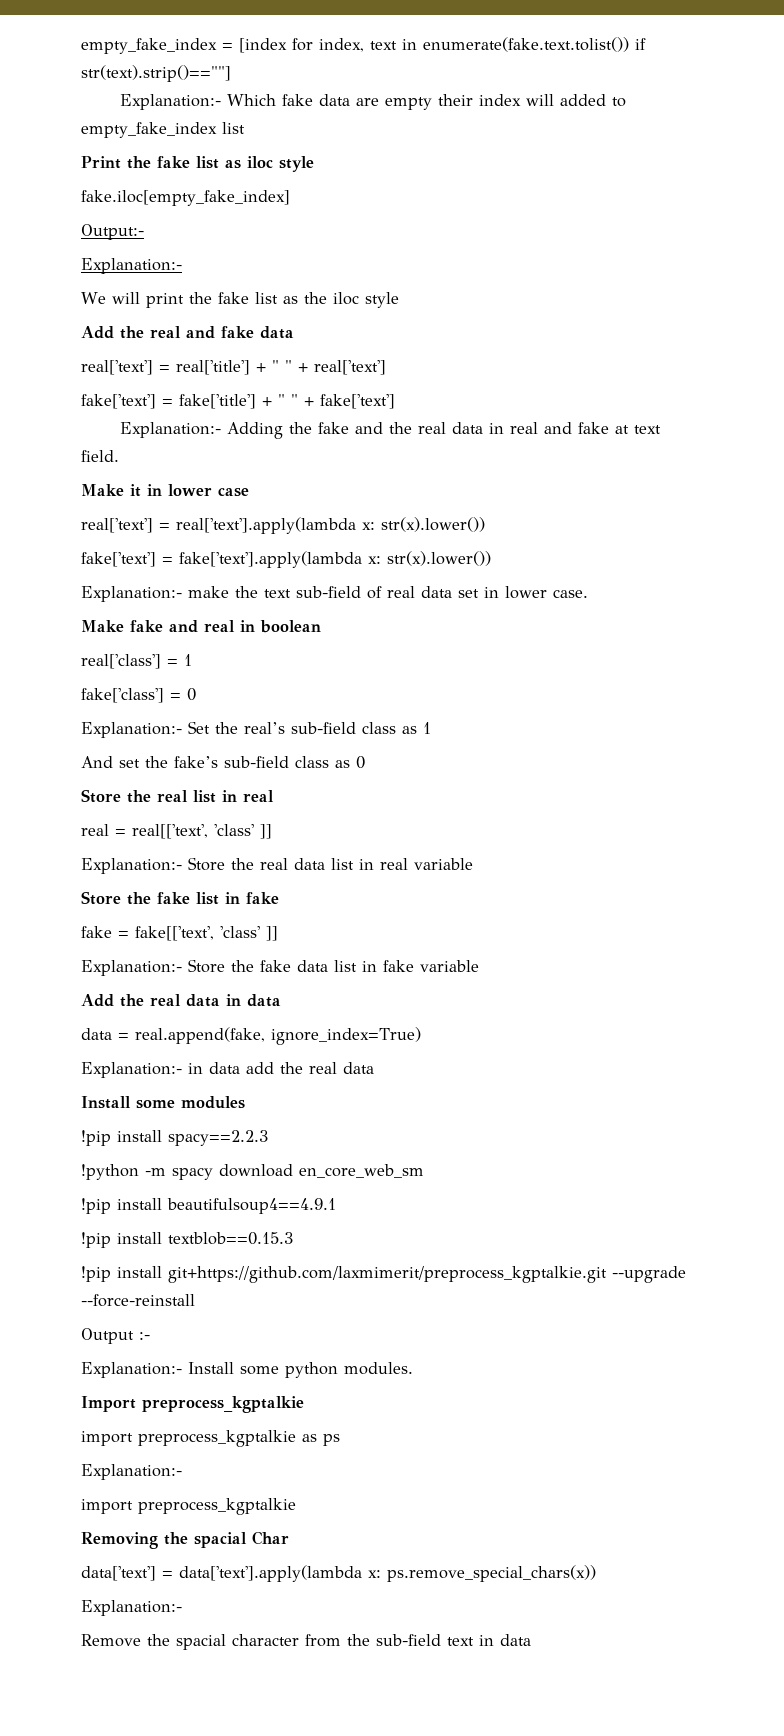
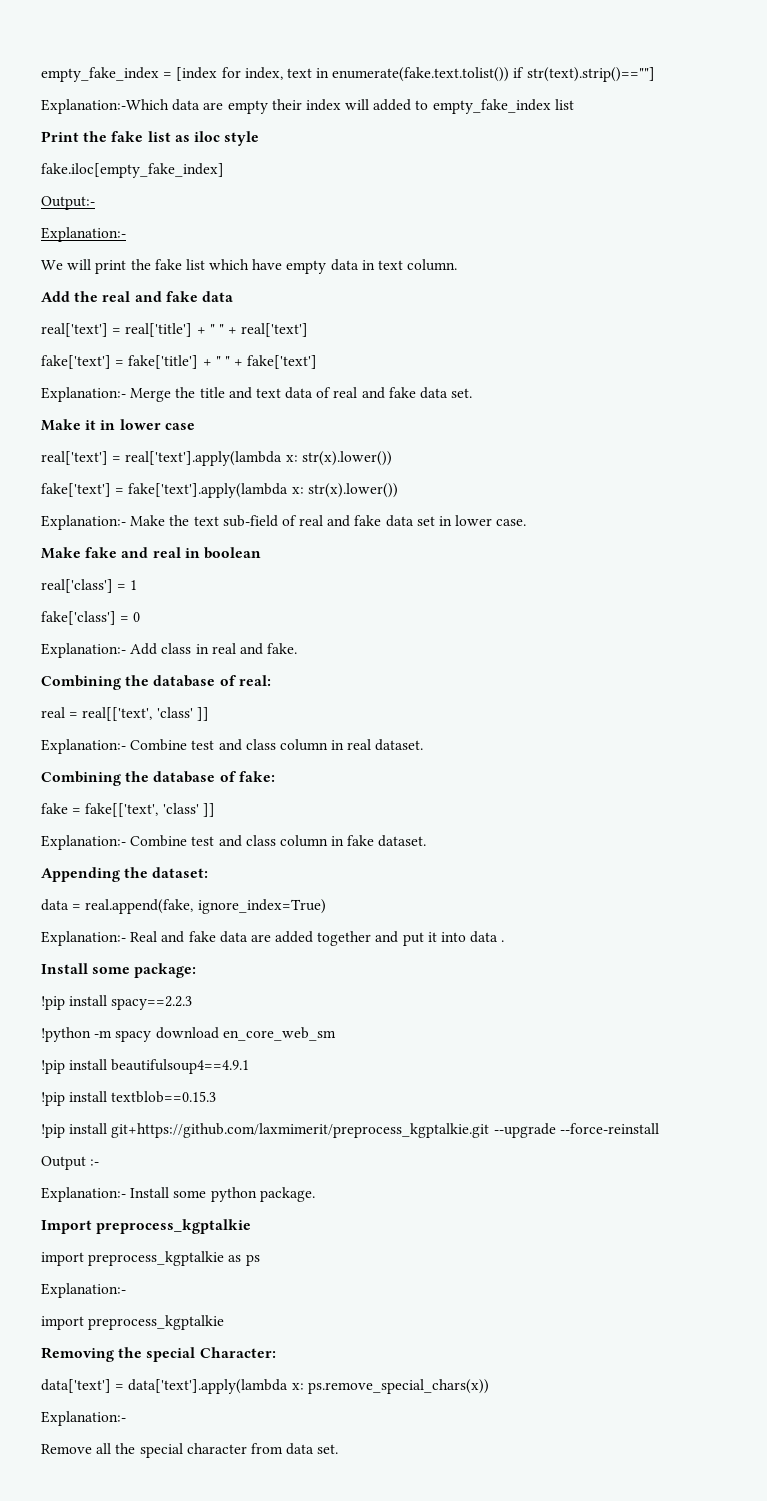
- Explanation:- Which fake data are empty their index will added to empty_fake_index list
+ Explanation:-Which data are empty their index will added to empty_fake_index list
- We will print the fake list as the iloc style
+ We will print the fake list which have empty data in text column.
- Explanation:- Adding the fake and the real data in real and fake at text field.
+ Explanation:- Merge the title and text data of real and fake data set.
- Explanation:- make the text sub-field of real data set in lower case.
+ Explanation:- Make the text sub-field of real and fake data set in lower case.
- Explanation:- Set the real’s sub-field class as 1
- And set the fake’s sub-field class as 0
- Store the real list in real
+ Explanation:- Add class in real and fake.
+ Combining the database of real:
- Explanation:- Store the real data list in real variable
- Store the fake list in fake
+ Explanation:- Combine test and class column in real dataset.
+ Combining the database of fake:
- Explanation:- Store the fake data list in fake variable
- Add the real data in data
+ Explanation:- Combine test and class column in fake dataset.
+ Appending the dataset:
- Explanation:- in data add the real data
- Install some modules
+ Explanation:- Real and fake data are added together and put it into data .
+ Install some package:
- Explanation:- Install some python modules.
+ Explanation:- Install some python package.
- Removing the spacial Char
+ Removing the special Character:
- Remove the spacial character from the sub-field text in data
+ Remove all the special character from data set.

